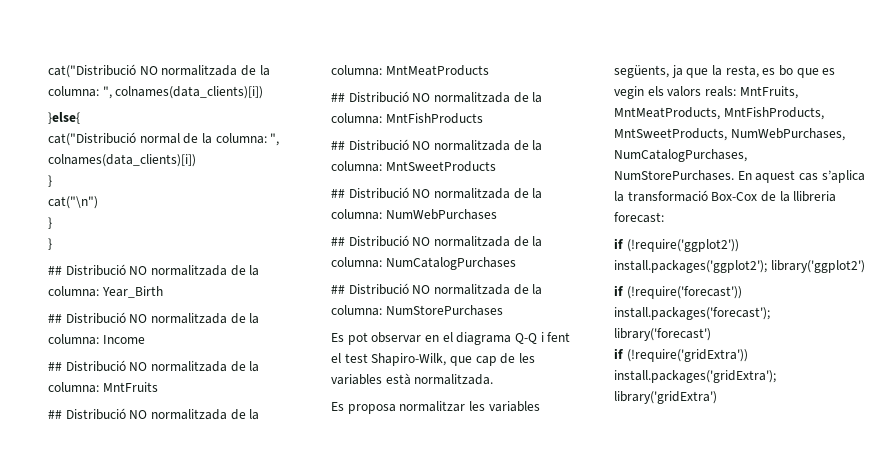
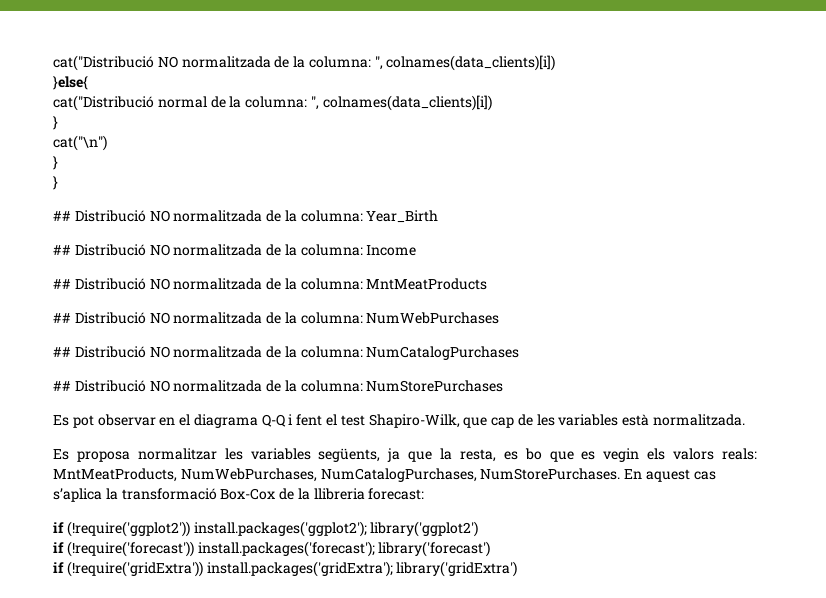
- ## Distribució NO normalitzada de la columna: MntFruits
- ## Distribució NO normalitzada de la columna: MntFishProducts
- ## Distribució NO normalitzada de la columna: MntSweetProducts
- Es proposa normalitzar les variables següents, ja que la resta, es bo que es vegin els valors reals: MntFruits, MntMeatProducts, MntFishProducts, MntSweetProducts, NumWebPurchases, NumCatalogPurchases, NumStorePurchases.
+ Es proposa normalitzar les variables següents, ja que la resta, es bo que es vegin els valors reals: MntMeatProducts, NumWebPurchases, NumCatalogPurchases, NumStorePurchases.

